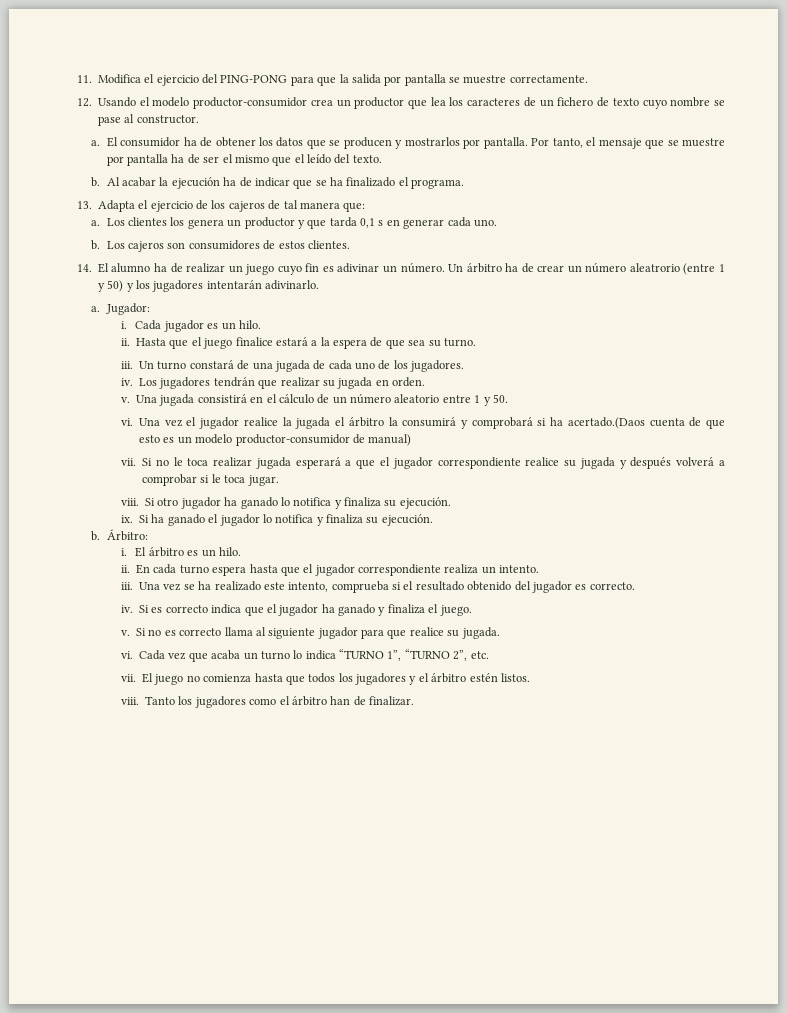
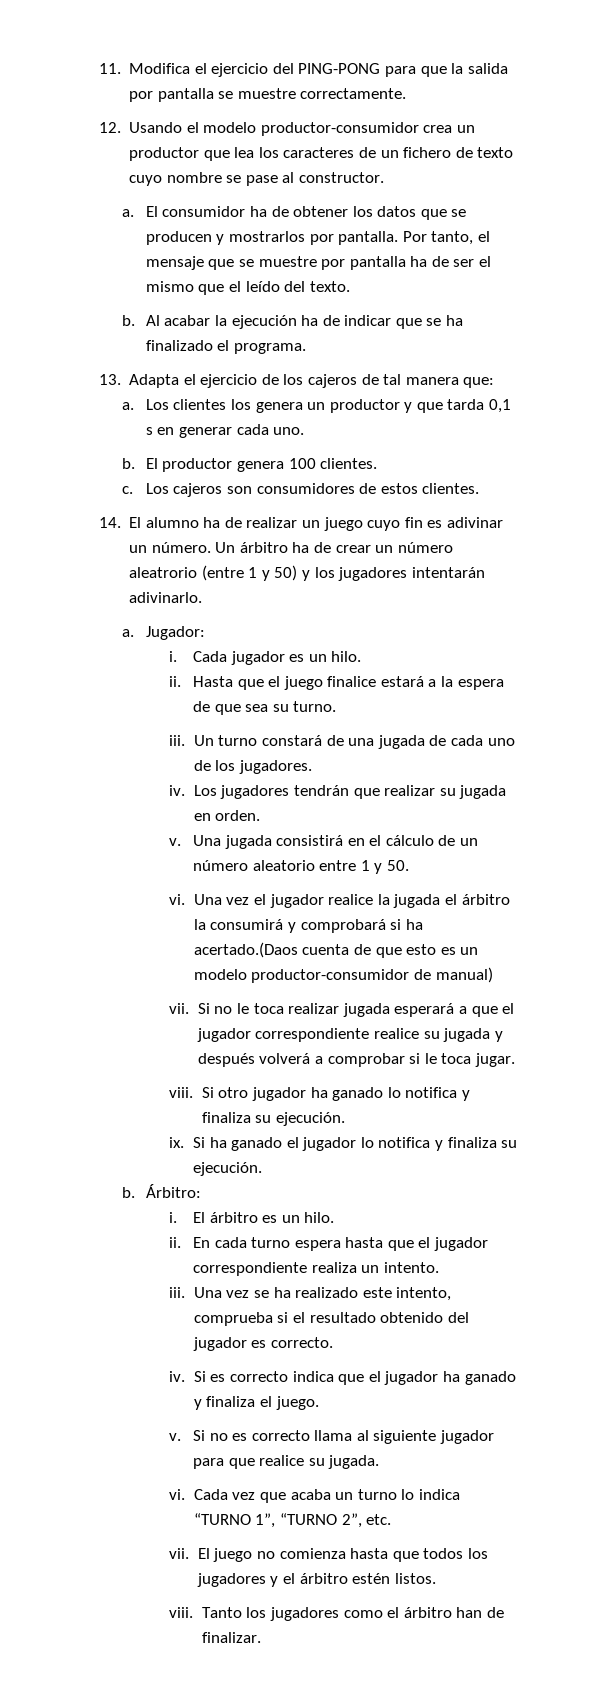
+ El productor genera 100 clientes.
+ c.

